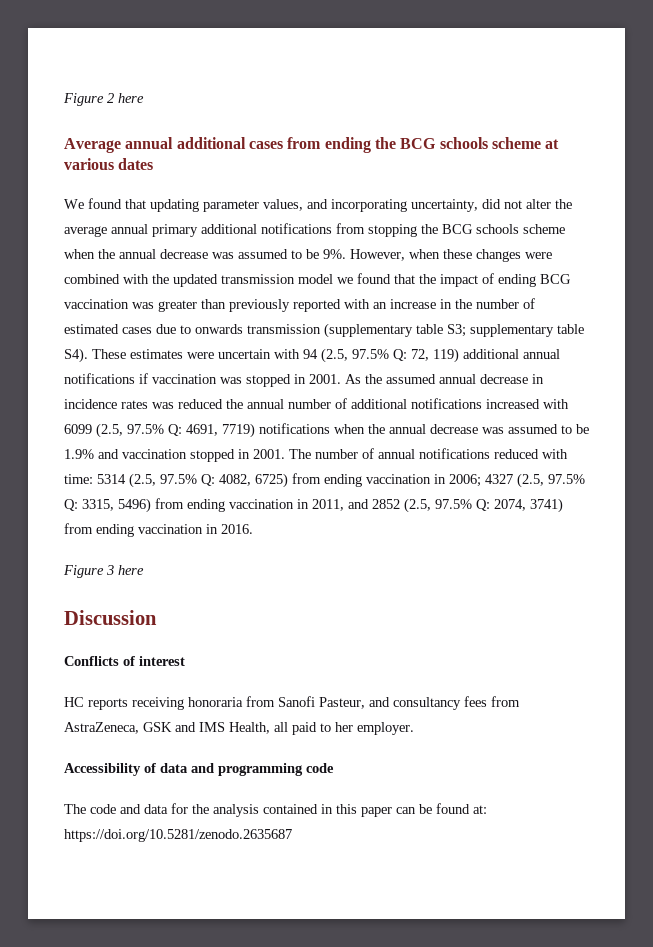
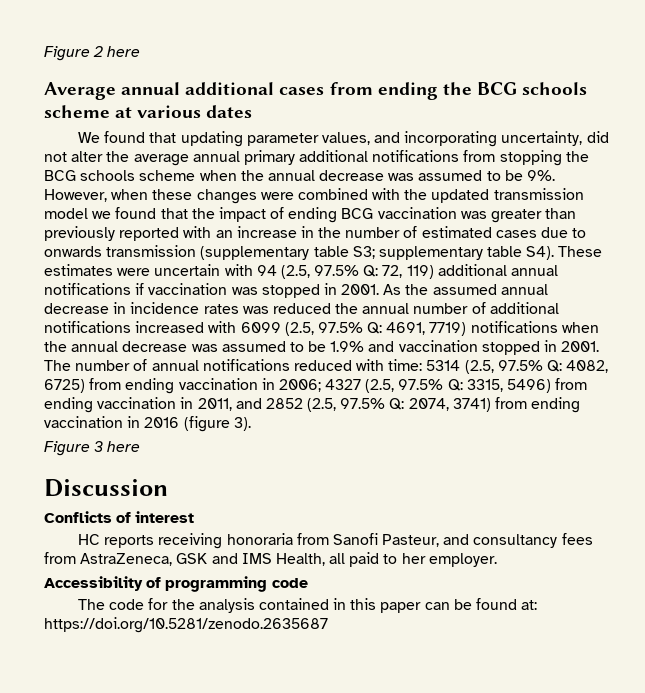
- The number of annual notifications reduced with time: 5314 (2.5, 97.5% Q: 4082, 6725) from ending vaccination in 2006; 4327 (2.5, 97.5% Q: 3315, 5496) from ending vaccination in 2011, and 2852 (2.5, 97.5% Q: 2074, 3741) from ending vaccination in 2016.
+ The number of annual notifications reduced with time: 5314 (2.5, 97.5% Q: 4082, 6725) from ending vaccination in 2006; 4327 (2.5, 97.5% Q: 3315, 5496) from ending vaccination in 2011, and 2852 (2.5, 97.5% Q: 2074, 3741) from ending vaccination in 2016 (figure 3).
- Accessibility of data and programming code
+ Accessibility of programming code
- The code and data for the analysis contained in this paper can be found at: https://doi.org/10.5281/zenodo.2635687
+ The code for the analysis contained in this paper can be found at: https://doi.org/10.5281/zenodo.2635687

